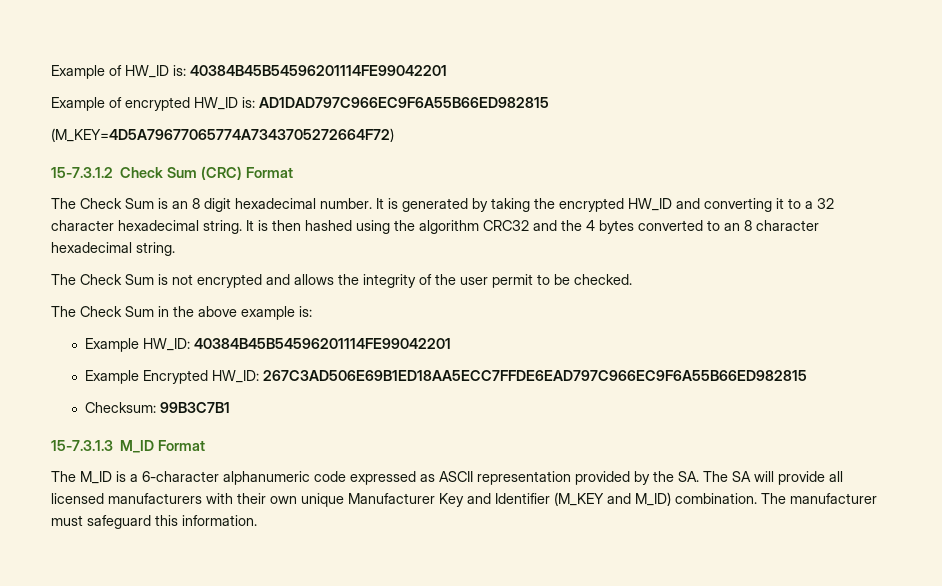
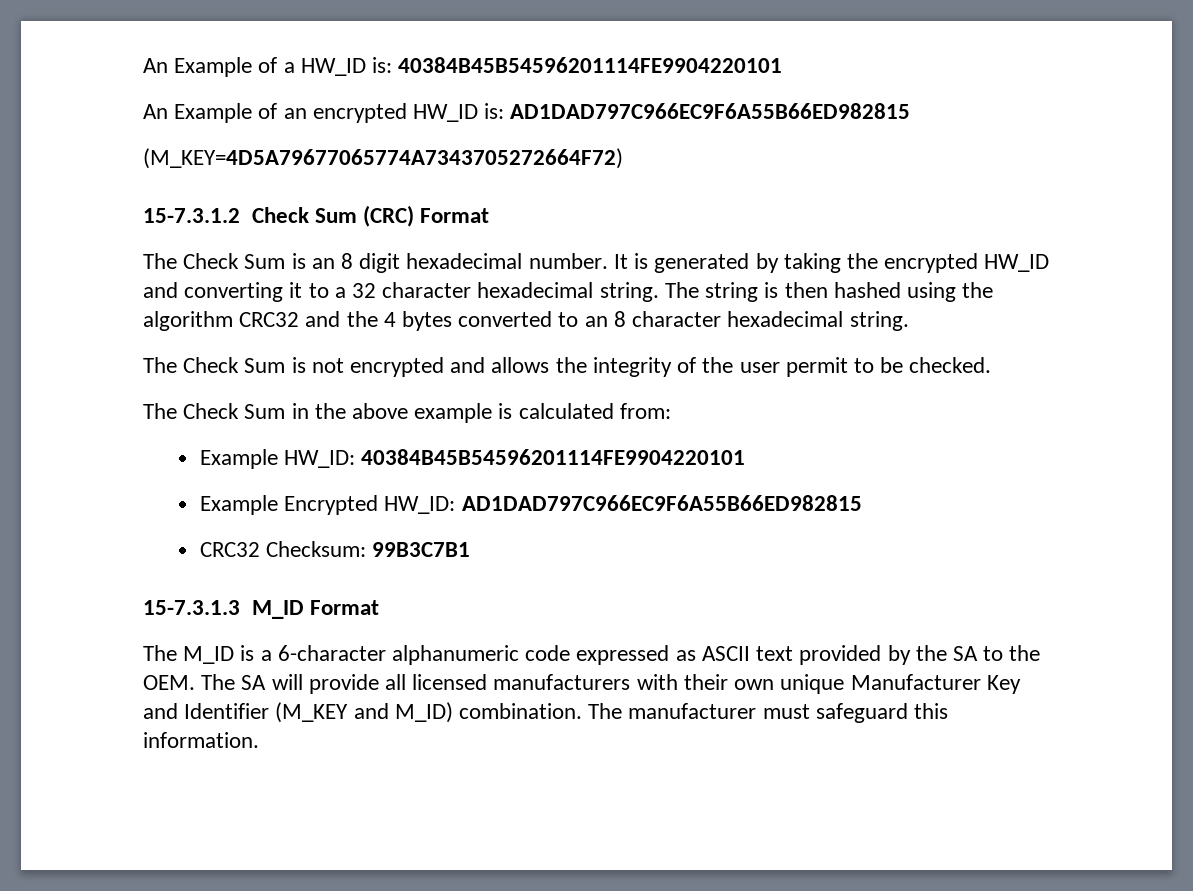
- Example of HW_ID is: 40384B45B54596201114FE99042201
- Example of encrypted HW_ID is: AD1DAD797C966EC9F6A55B66ED982815
+ An Example of a HW_ID is: 40384B45B54596201114FE9904220101
+ An Example of an encrypted HW_ID is: AD1DAD797C966EC9F6A55B66ED982815
- It is then hashed using the algorithm CRC32 and the 4 bytes converted to an 8 character hexadecimal string.
+ The string is then hashed using the algorithm CRC32 and the 4 bytes converted to an 8 character hexadecimal string.
- The Check Sum in the above example is:
+ The Check Sum in the above example is calculated from:
- Example HW_ID: 40384B45B54596201114FE99042201
+ Example HW_ID: 40384B45B54596201114FE9904220101
- Example Encrypted HW_ID: 267C3AD506E69B1ED18AA5ECC7FFDE6EAD797C966EC9F6A55B66ED982815
- Checksum: 99B3C7B1
+ Example Encrypted HW_ID: AD1DAD797C966EC9F6A55B66ED982815
+ CRC32 Checksum: 99B3C7B1
- The M_ID is a 6-character alphanumeric code expressed as ASCII representation provided by the SA. The SA will provide all licensed manufacturers with their own unique Manufacturer Key and Identifier (M_KEY and M_ID) combination.
+ The M_ID is a 6-character alphanumeric code expressed as ASCII text provided by the SA to the OEM. The SA will provide all licensed manufacturers with their own unique Manufacturer Key and Identifier (M_KEY and M_ID) combination.

